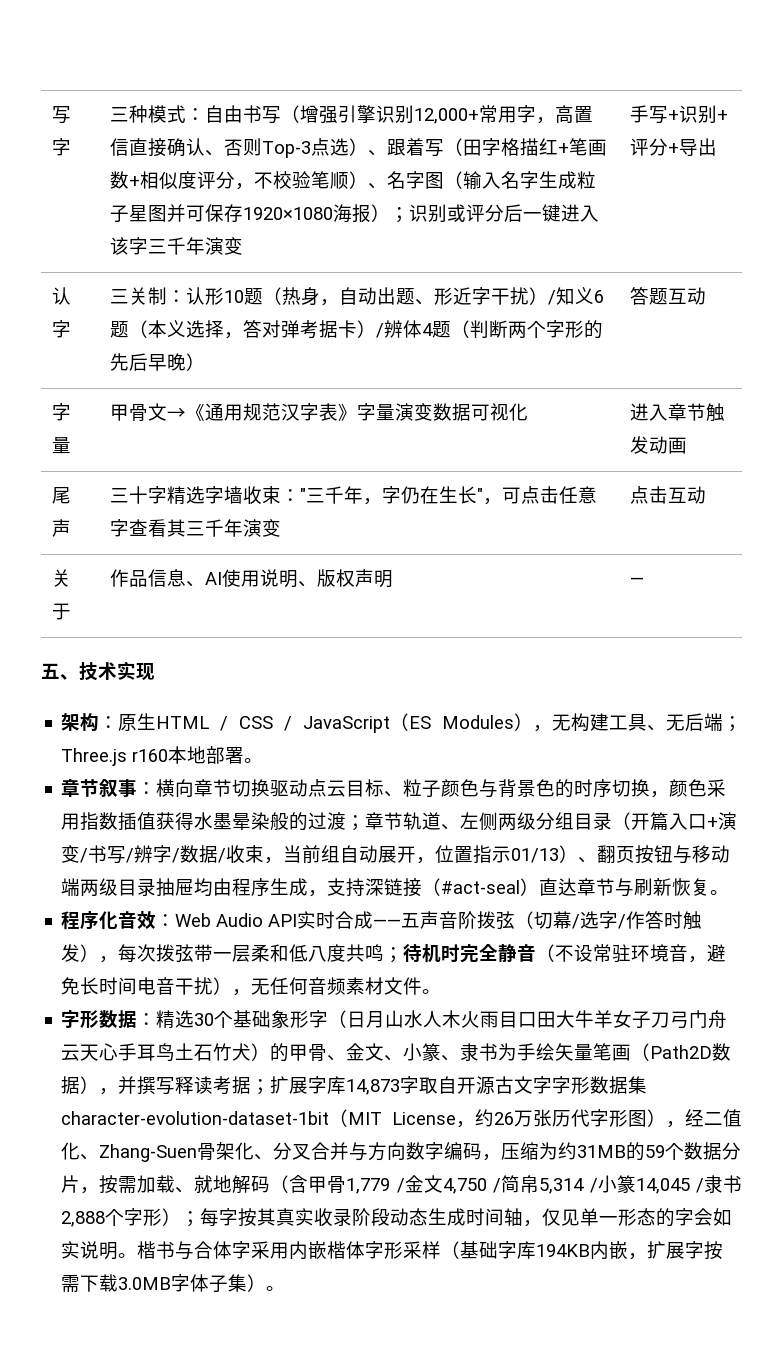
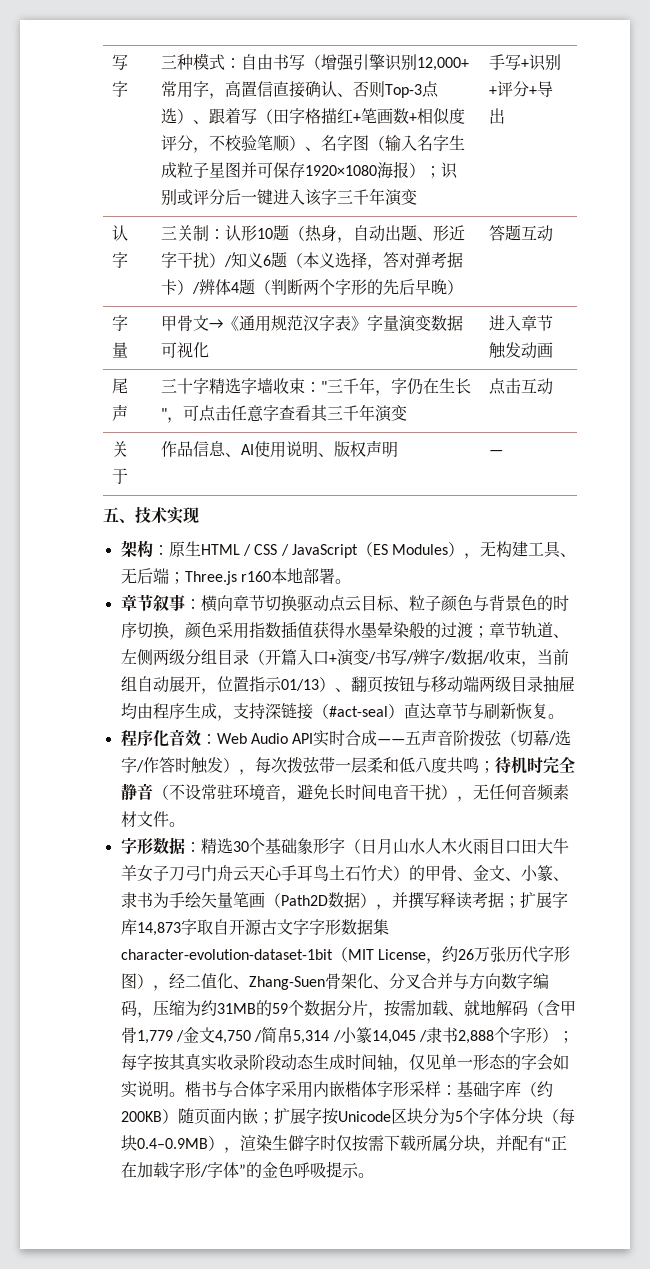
- 楷书与合体字采用内嵌楷体字形采样（基础字库194KB内嵌，扩展字按需下载3.0MB字体子集）。
+ 楷书与合体字采用内嵌楷体字形采样：基础字库（约200KB）随页面内嵌；扩展字按Unicode区块分为5个字体分块（每块0.4–0.9MB），渲染生僻字时仅按需下载所属分块，并配有“正在加载字形/字体”的金色呼吸提示。

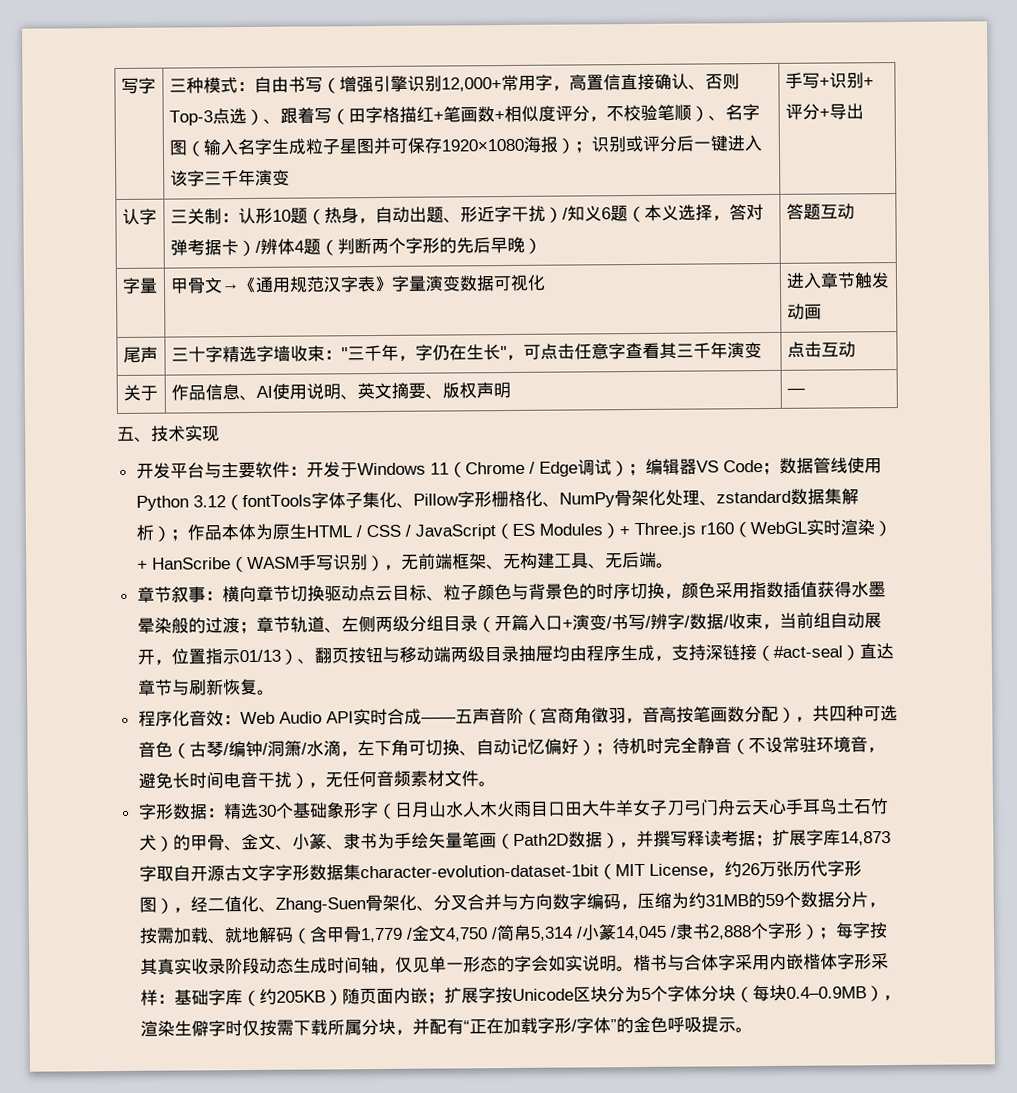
- 关于 | 作品信息、AI使用说明、版权声明 | —
+ 关于 | 作品信息、AI使用说明、英文摘要、版权声明 | —
- 架构：原生HTML / CSS / JavaScript（ES Modules），无构建工具、无后端；Three.js r160本地部署。
+ 开发平台与主要软件：开发于Windows 11（Chrome / Edge调试）；编辑器VS Code；数据管线使用Python 3.12（fontTools字体子集化、Pillow字形栅格化、NumPy骨架化处理、zstandard数据集解析）；作品本体为原生HTML / CSS / JavaScript（ES Modules）+ Three.js r160（WebGL实时渲染）+ HanScribe（WASM手写识别），无前端框架、无构建工具、无后端。
- 程序化音效：Web Audio API实时合成——五声音阶拨弦（切幕/选字/作答时触发），每次拨弦带一层柔和低八度共鸣；待机时完全静音（不设常驻环境音，避免长时间电音干扰），无任何音频素材文件。
+ 程序化音效：Web Audio API实时合成——五声音阶（宫商角徵羽，音高按笔画数分配），共四种可选音色（古琴/编钟/洞箫/水滴，左下角可切换、自动记忆偏好）；待机时完全静音（不设常驻环境音，避免长时间电音干扰），无任何音频素材文件。
- 楷书与合体字采用内嵌楷体字形采样：基础字库（约200KB）随页面内嵌；扩展字按Unicode区块分为5个字体分块（每块0.4–0.9MB），渲染生僻字时仅按需下载所属分块，并配有“正在加载字形/字体”的金色呼吸提示。
+ 楷书与合体字采用内嵌楷体字形采样：基础字库（约205KB）随页面内嵌；扩展字按Unicode区块分为5个字体分块（每块0.4–0.9MB），渲染生僻字时仅按需下载所属分块，并配有“正在加载字形/字体”的金色呼吸提示。

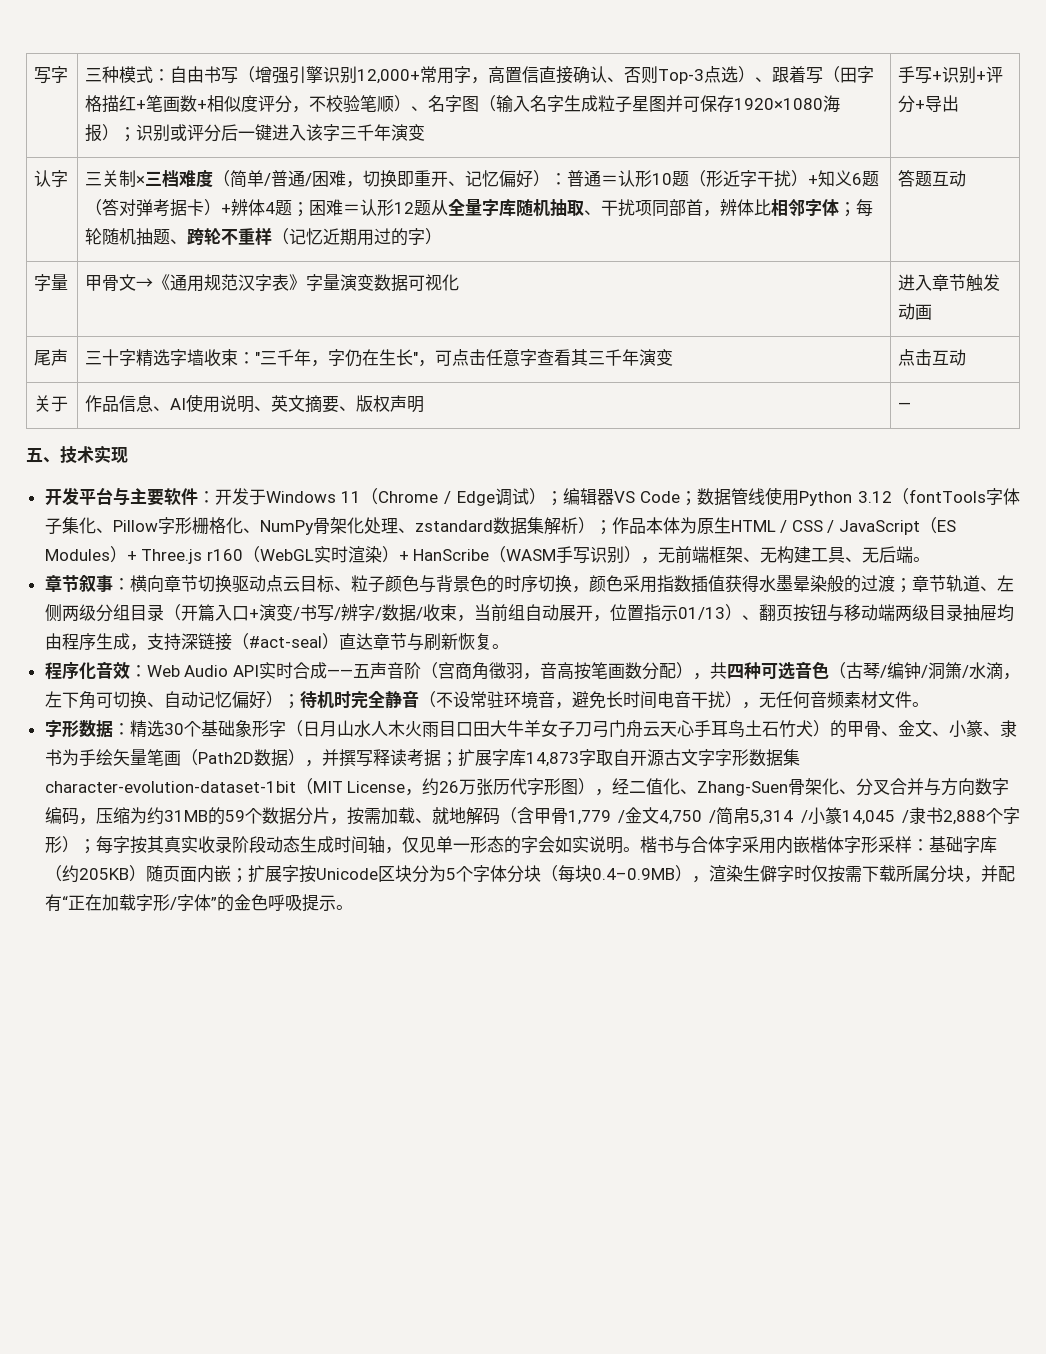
- 三关制：认形10题（热身，自动出题、形近字干扰）/知义6题（本义选择，答对弹考据卡）/辨体4题（判断两个字形的先后早晚）
+ 三关制×三档难度（简单/普通/困难，切换即重开、记忆偏好）：普通＝认形10题（形近字干扰）+知义6题（答对弹考据卡）+辨体4题；困难＝认形12题从全量字库随机抽取、干扰项同部首，辨体比相邻字体；每轮随机抽题、跨轮不重样（记忆近期用过的字）

